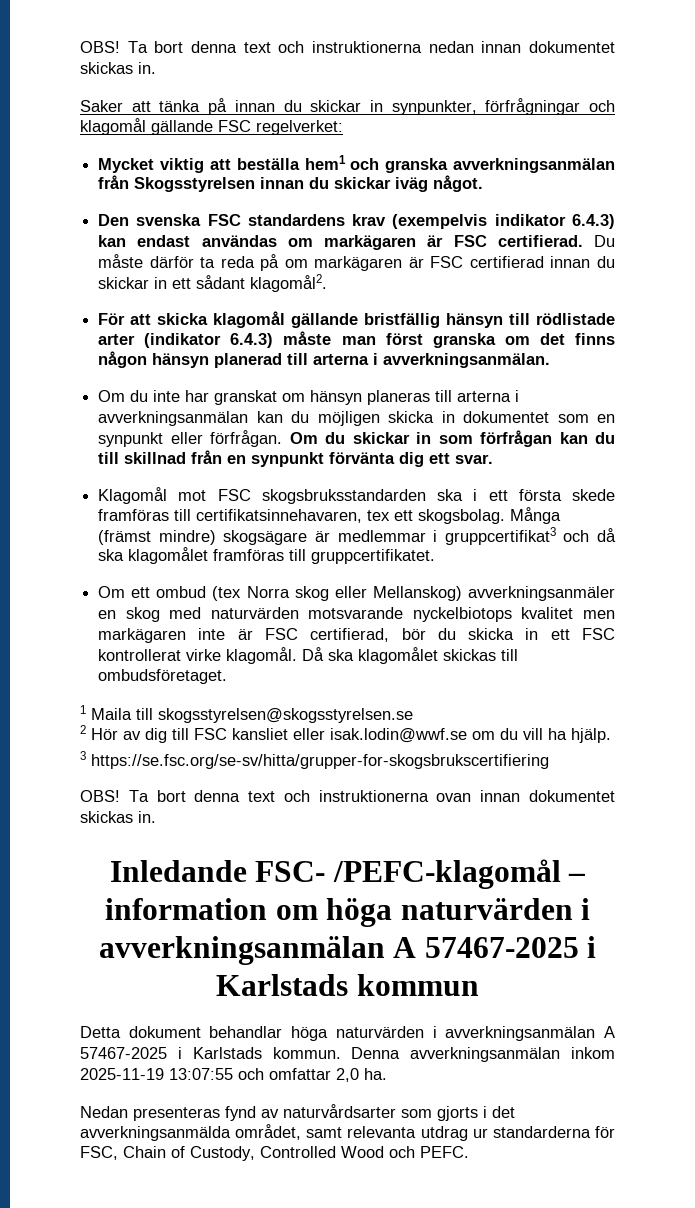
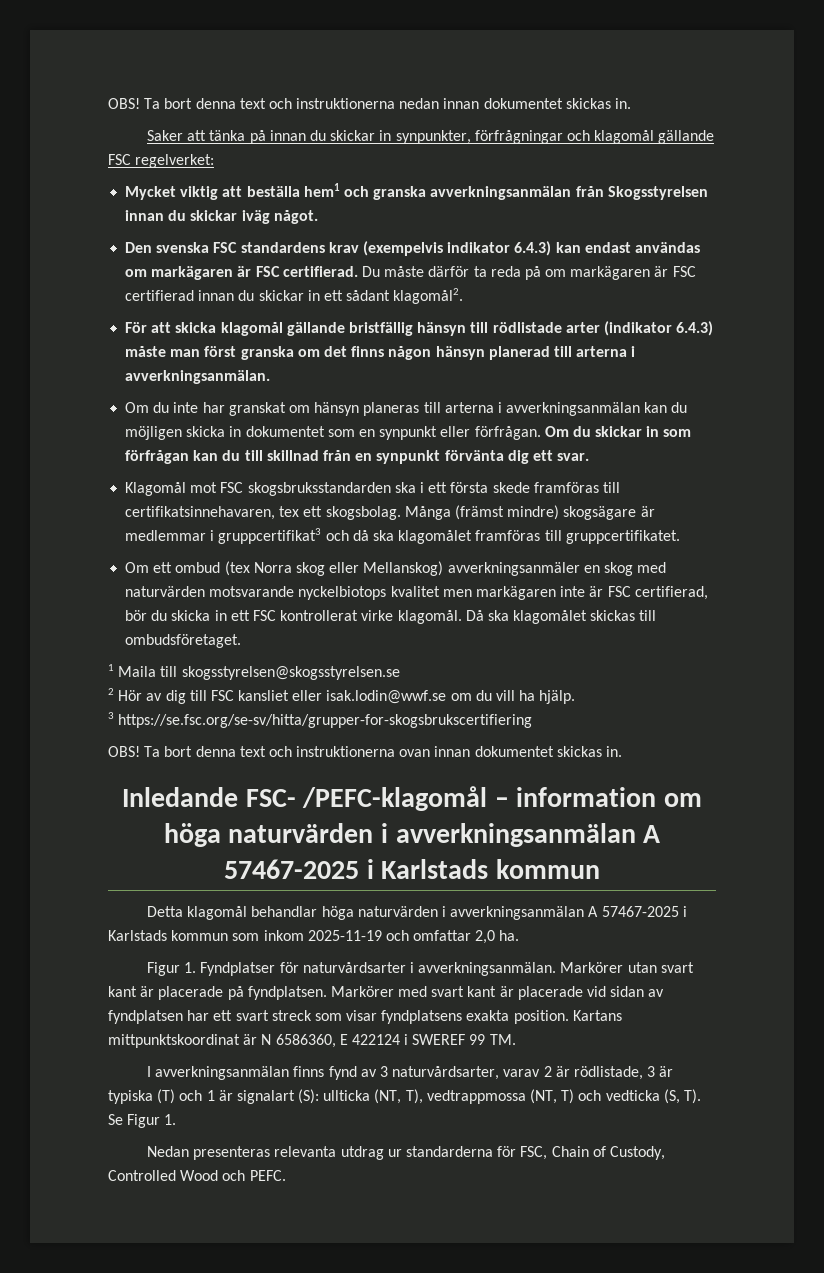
- Detta dokument behandlar höga naturvärden i avverkningsanmälan A 57467-2025 i Karlstads kommun. Denna avverkningsanmälan inkom 2025-11-19 13:07:55 och omfattar 2,0 ha.
+ Detta klagomål behandlar höga naturvärden i avverkningsanmälan A 57467-2025 i Karlstads kommun som inkom 2025-11-19 och omfattar 2,0 ha.
- Nedan presenteras fynd av naturvårdsarter som gjorts i det avverkningsanmälda området, samt relevanta utdrag ur standarderna för FSC, Chain of Custody, Controlled Wood och PEFC.
+ Figur 1. Fyndplatser för naturvårdsarter i avverkningsanmälan. Markörer utan svart kant är placerade på fyndplatsen. Markörer med svart kant är placerade vid sidan av fyndplatsen har ett svart streck som visar fyndplatsens exakta position. Kartans mittpunktskoordinat är N 6586360, E 422124 i SWEREF 99 TM.
+ I avverkningsanmälan finns fynd av 3 naturvårdsarter, varav 2 är rödlistade, 3 är typiska (T) och 1 är signalart (S): ullticka (NT, T), vedtrappmossa (NT, T) och vedticka (S, T). Se Figur 1.
+ Nedan presenteras relevanta utdrag ur standarderna för FSC, Chain of Custody, Controlled Wood och PEFC.

